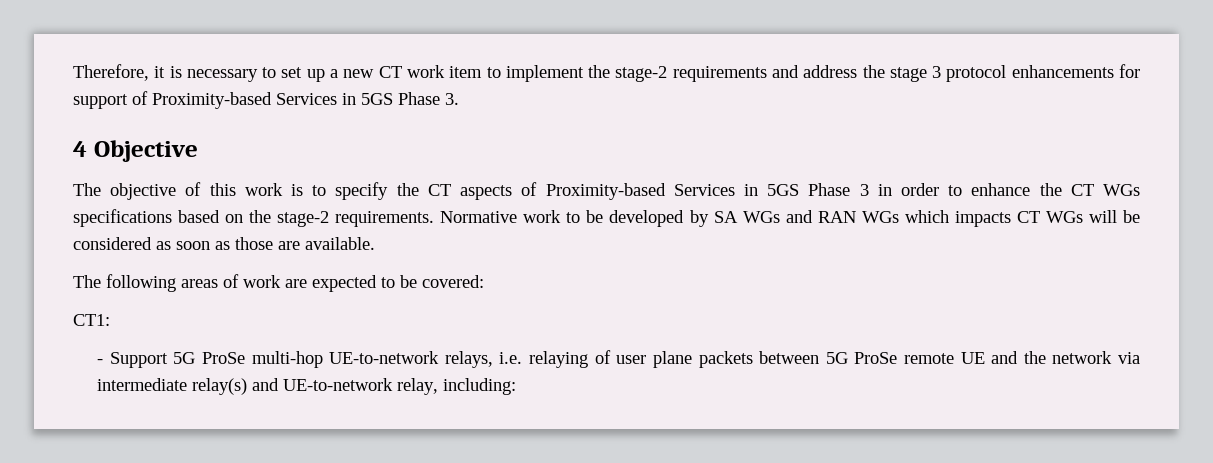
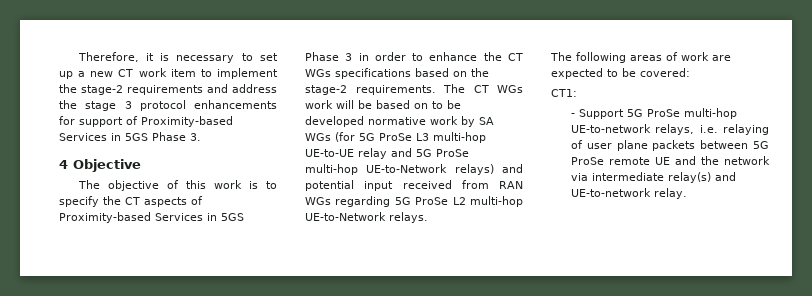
- Normative work to be developed by SA WGs and RAN WGs which impacts CT WGs will be considered as soon as those are available.
+ The CT WGs work will be based on to be developed normative work by SA WGs (for 5G ProSe L3 multi-hop UE-to-UE relay and 5G ProSe multi-hop UE-to-Network relays) and potential input received from RAN WGs regarding 5G ProSe L2 multi-hop UE-to-Network relays.
- - Support 5G ProSe multi-hop UE-to-network relays, i.e. relaying of user plane packets between 5G ProSe remote UE and the network via intermediate relay(s) and UE-to-network relay, including:
+ - Support 5G ProSe multi-hop UE-to-network relays, i.e. relaying of user plane packets between 5G ProSe remote UE and the network via intermediate relay(s) and UE-to-network relay.

